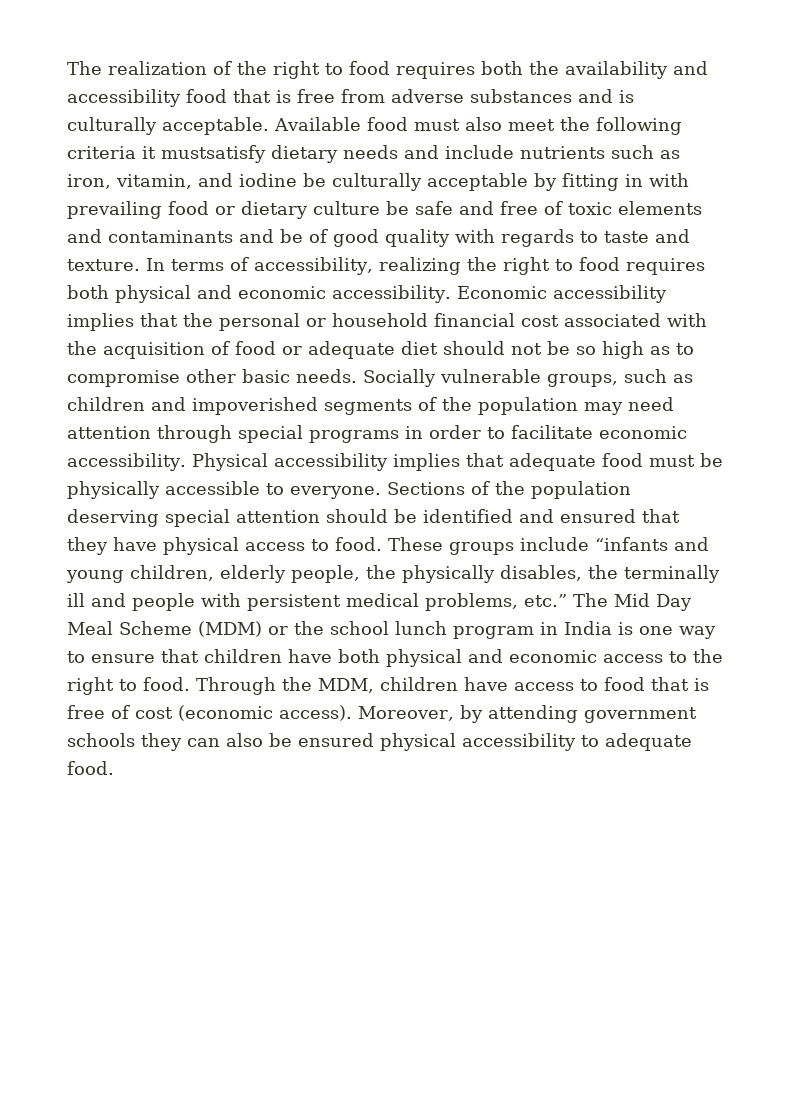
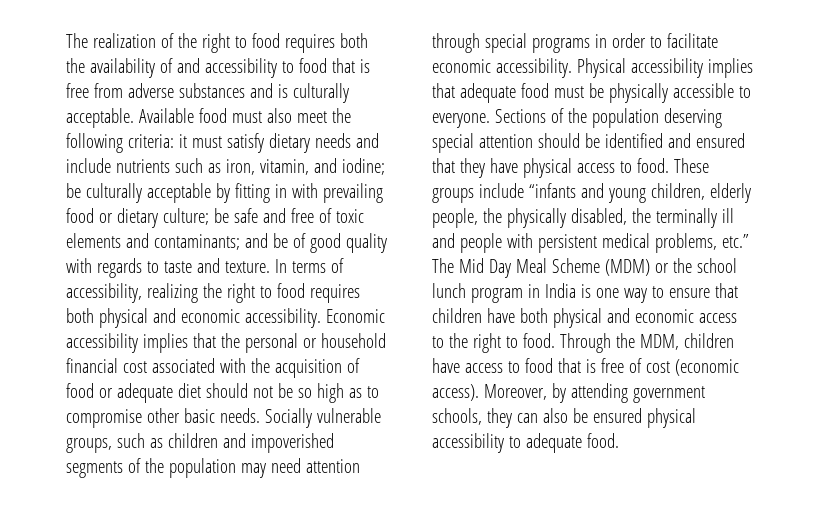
- The realization of the right to food requires both the availability and accessibility food that is free from adverse substances and is culturally acceptable.
+ The realization of the right to food requires both the availability of and accessibility to food that is free from adverse substances and is culturally acceptable.
- Available food must also meet the following criteria it mustsatisfy dietary needs and include nutrients such as iron, vitamin, and iodine be culturally acceptable by fitting in with prevailing food or dietary culture be safe and free of toxic elements and contaminants and be of good quality with regards to taste and texture.
+ Available food must also meet the following criteria: it must satisfy dietary needs and include nutrients such as iron, vitamin, and iodine; be culturally acceptable by fitting in with prevailing food or dietary culture; be safe and free of toxic elements and contaminants; and be of good quality with regards to taste and texture.
- These groups include “infants and young children, elderly people, the physically disables, the terminally ill and people with persistent medical problems, etc.” The Mid Day Meal Scheme (MDM) or the school lunch program in India is one way to ensure that children have both physical and economic access to the right to food.
+ These groups include “infants and young children, elderly people, the physically disabled, the terminally ill and people with persistent medical problems, etc.” The Mid Day Meal Scheme (MDM) or the school lunch program in India is one way to ensure that children have both physical and economic access to the right to food.
- Moreover, by attending government schools they can also be ensured physical accessibility to adequate food.
+ Moreover, by attending government schools, they can also be ensured physical accessibility to adequate food.

